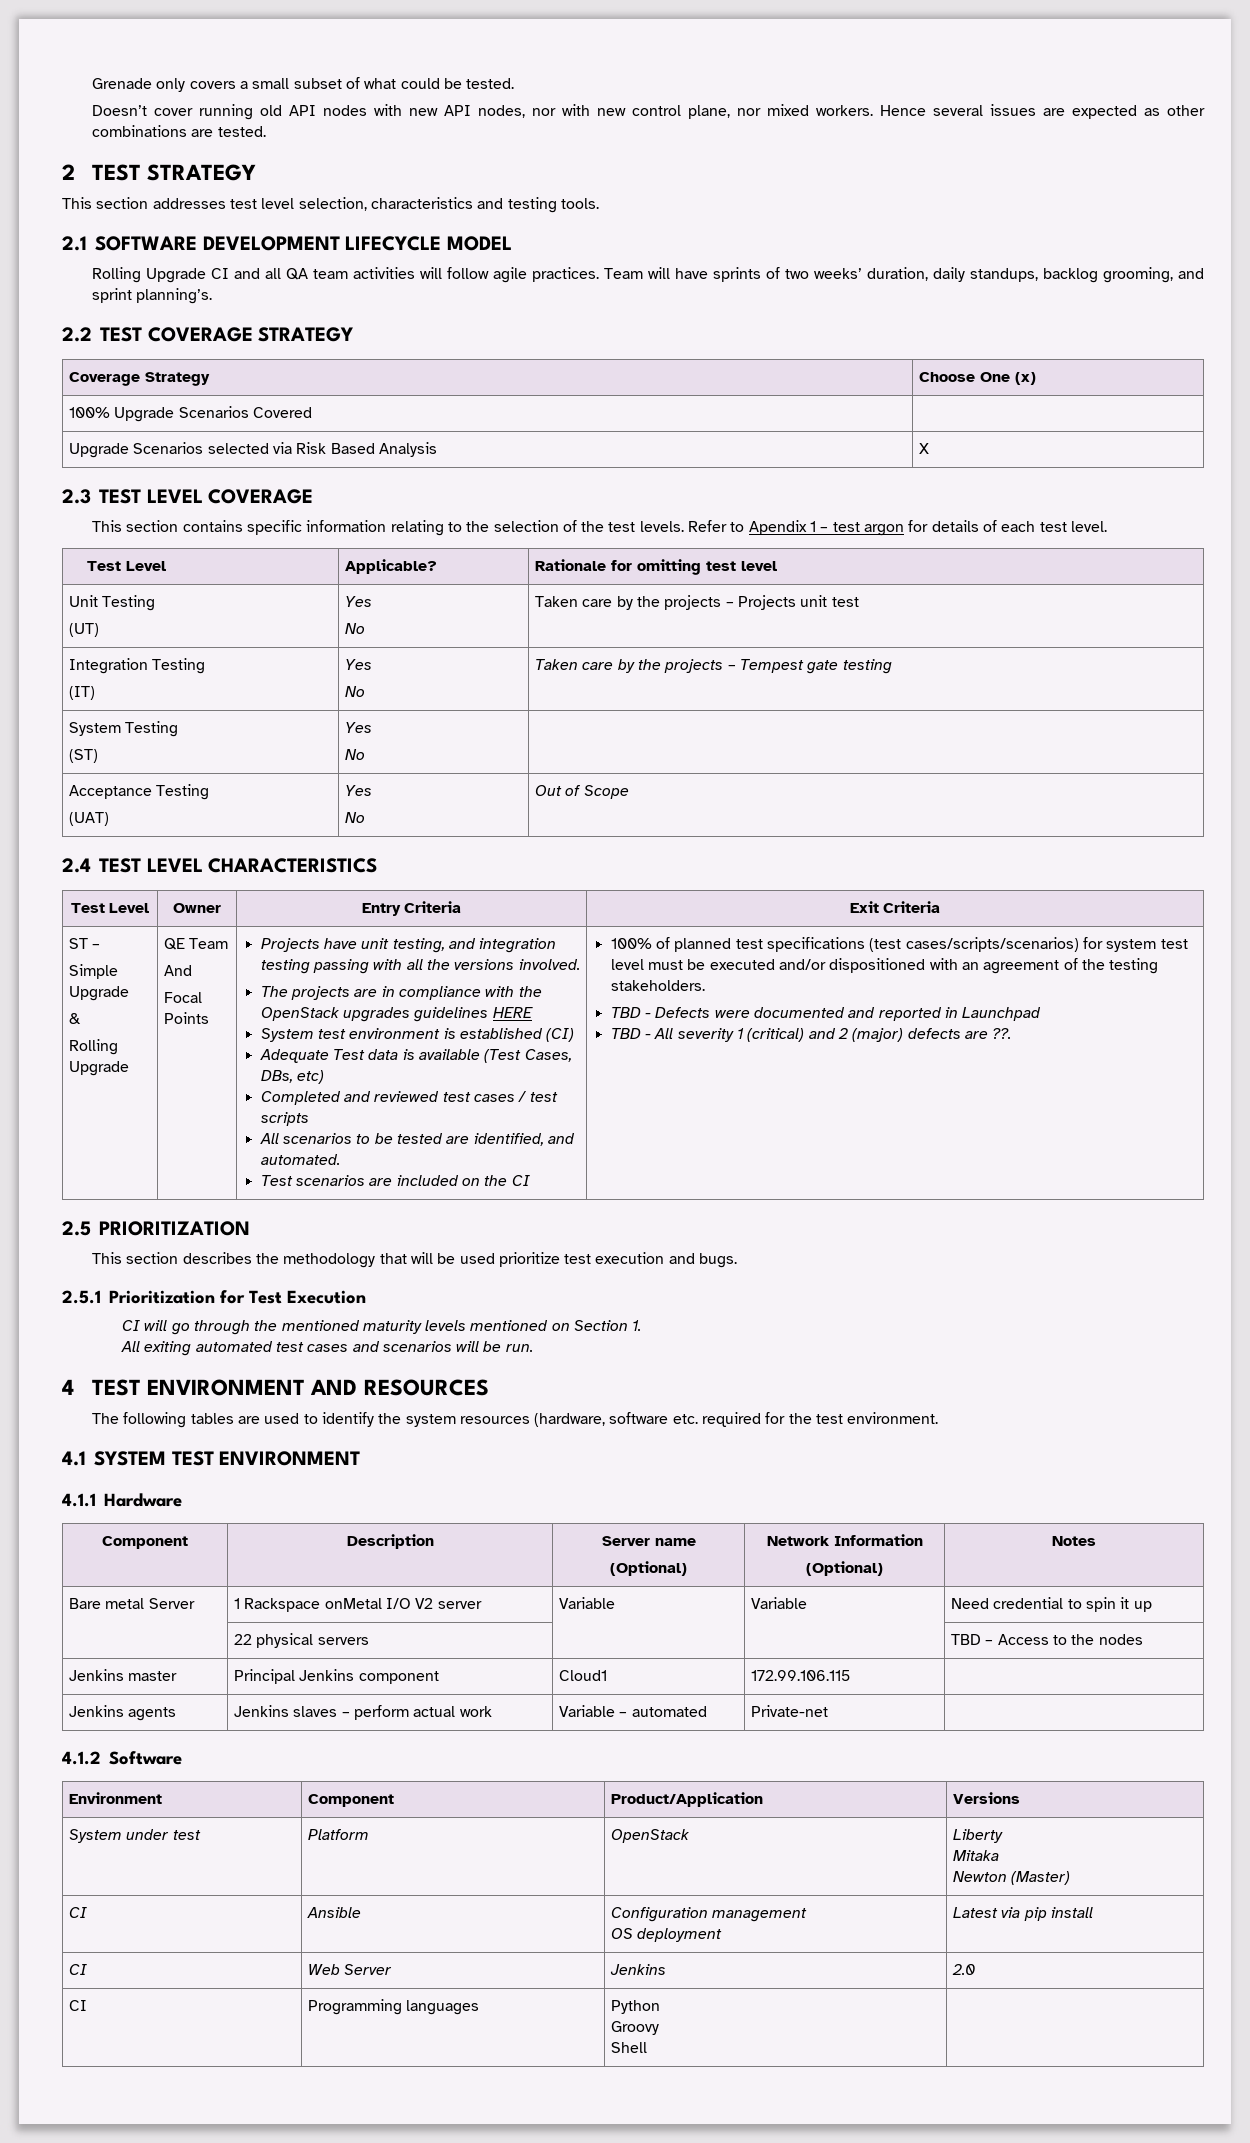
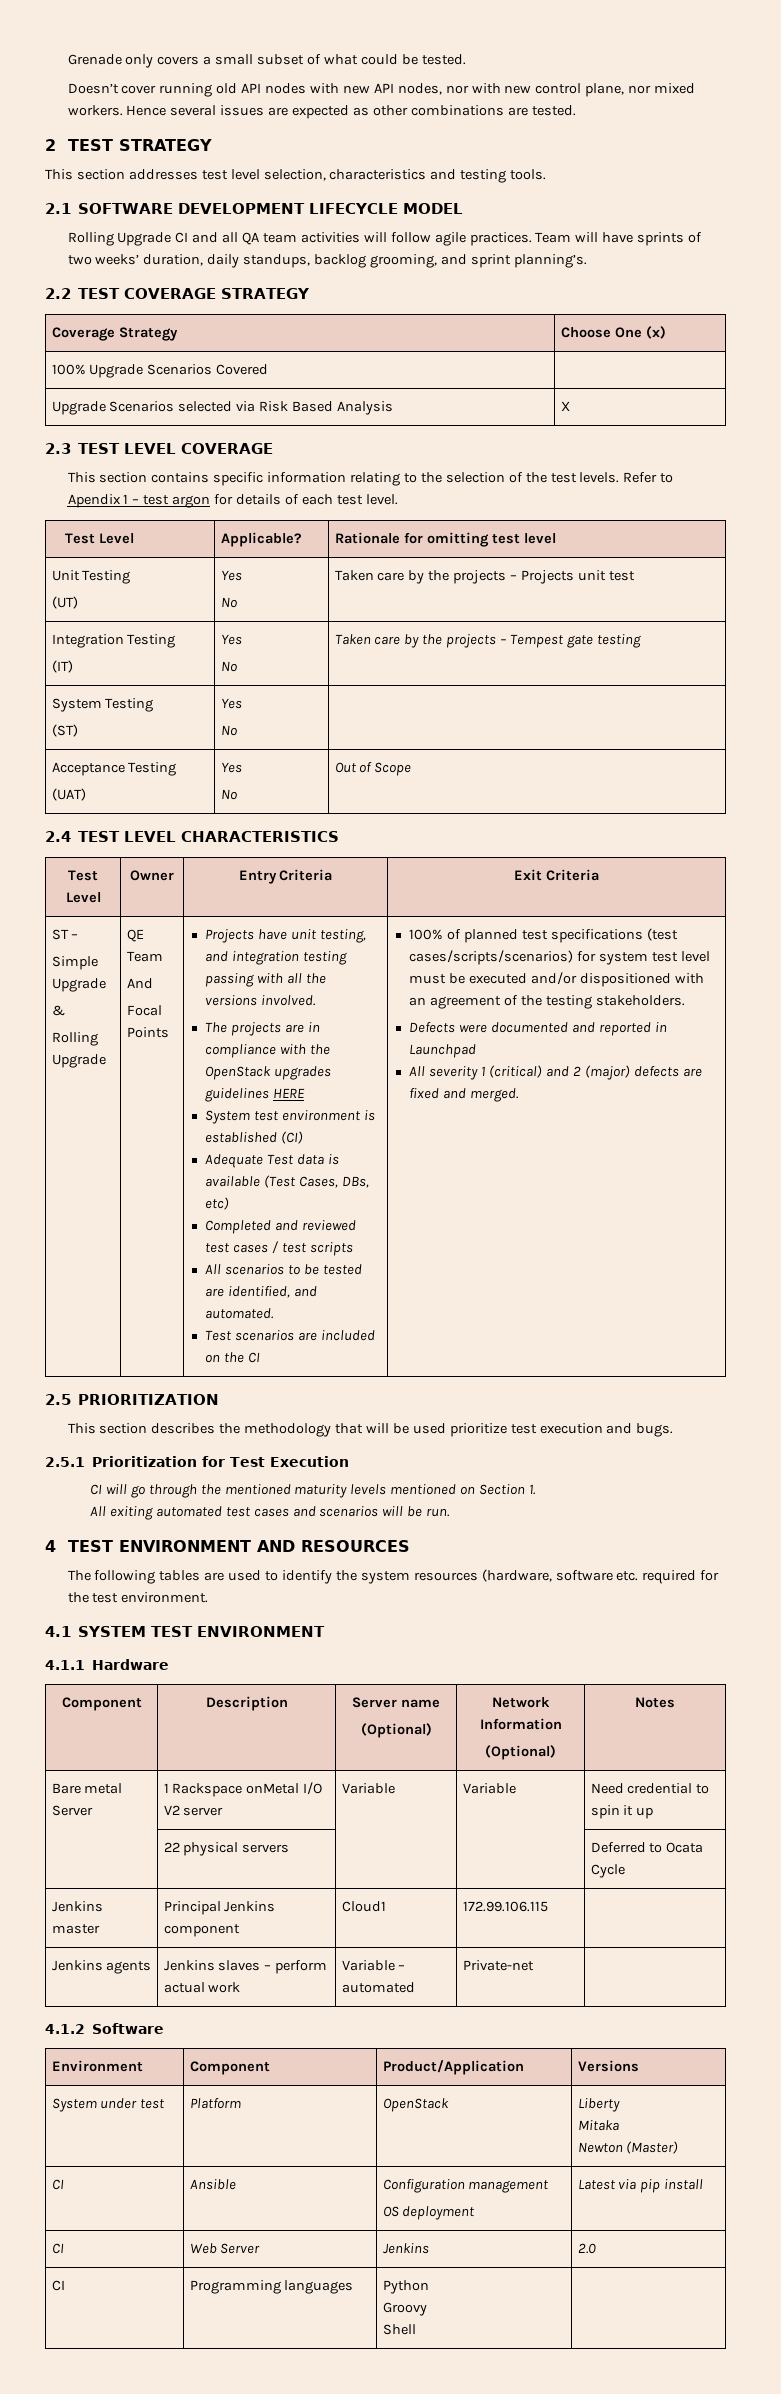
- TBD - Defects were documented and reported in Launchpad
+ Defects were documented and reported in Launchpad
- TBD - All severity 1 (critical) and 2 (major) defects are ??.
+ All severity 1 (critical) and 2 (major) defects are fixed and merged.
- | 22 physical servers | | | TBD – Access to the nodes
+ | 22 physical servers | | | Deferred to Ocata Cycle

